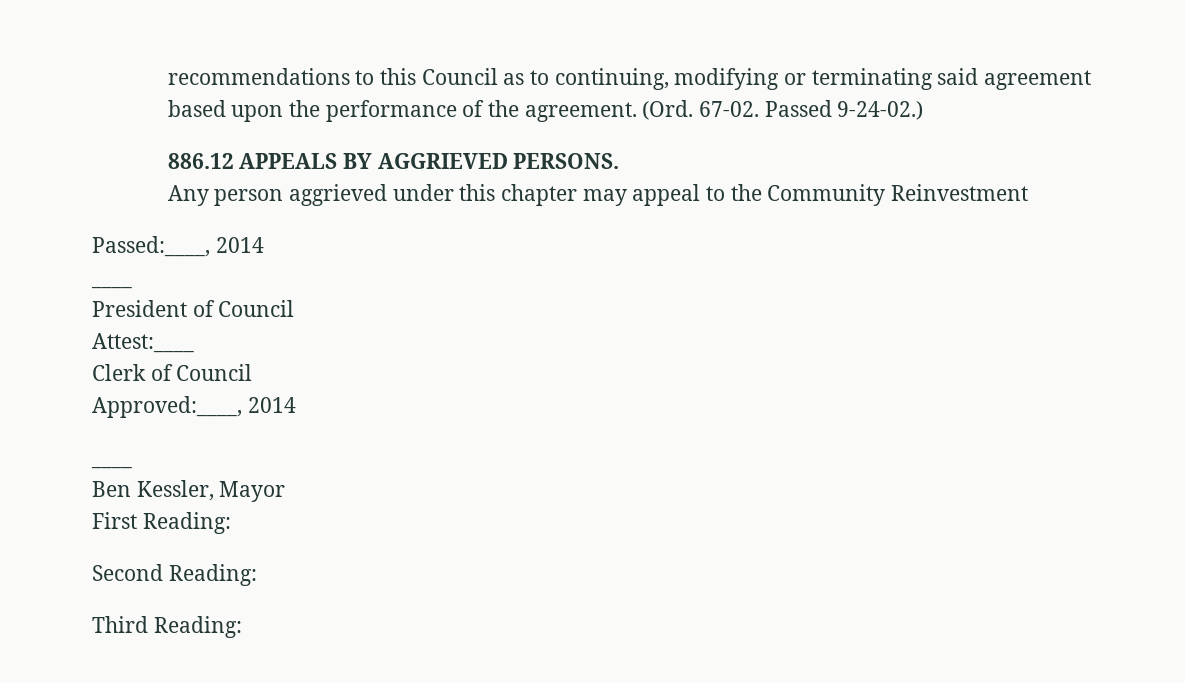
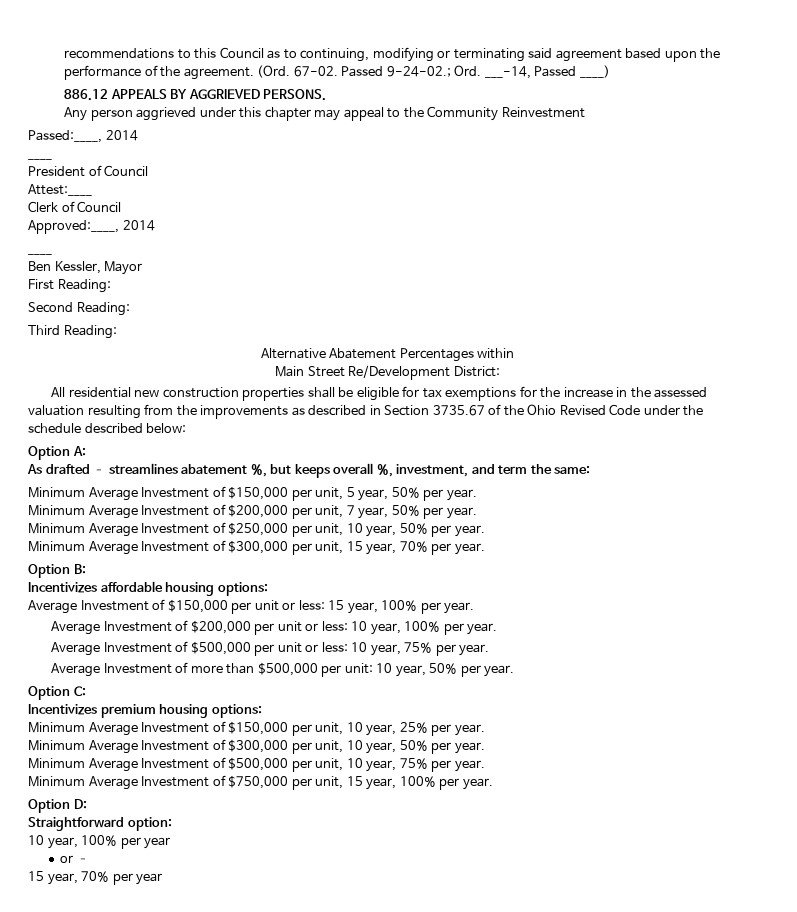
- Passed 9-24-02.)
+ Passed 9-24-02.; Ord. ___-14, Passed ____)
+ Alternative Abatement Percentages within
+ Main Street Re/Development District:
+ All residential new construction properties shall be eligible for tax exemptions for the increase in the assessed valuation resulting from the improvements as described in Section 3735.67 of the Ohio Revised Code under the schedule described below:
+ Option A:
+ As drafted – streamlines abatement %, but keeps overall %, investment, and term the same:
+ Minimum Average Investment of $150,000 per unit, 5 year, 50% per year.
+ Minimum Average Investment of $200,000 per unit, 7 year, 50% per year.
+ Minimum Average Investment of $250,000 per unit, 10 year, 50% per year.
+ Minimum Average Investment of $300,000 per unit, 15 year, 70% per year.
+ Option B:
+ Incentivizes affordable housing options:
+ Average Investment of $150,000 per unit or less: 15 year, 100% per year.
+ Average Investment of $200,000 per unit or less: 10 year, 100% per year.
+ Average Investment of $500,000 per unit or less: 10 year, 75% per year.
+ Average Investment of more than $500,000 per unit: 10 year, 50% per year.
+ Option C:
+ Incentivizes premium housing options:
+ Minimum Average Investment of $150,000 per unit, 10 year, 25% per year.
+ Minimum Average Investment of $300,000 per unit, 10 year, 50% per year.
+ Minimum Average Investment of $500,000 per unit, 10 year, 75% per year.
+ Minimum Average Investment of $750,000 per unit, 15 year, 100% per year.
+ Option D:
+ Straightforward option:
+ 10 year, 100% per year
+ or –
+ 15 year, 70% per year

